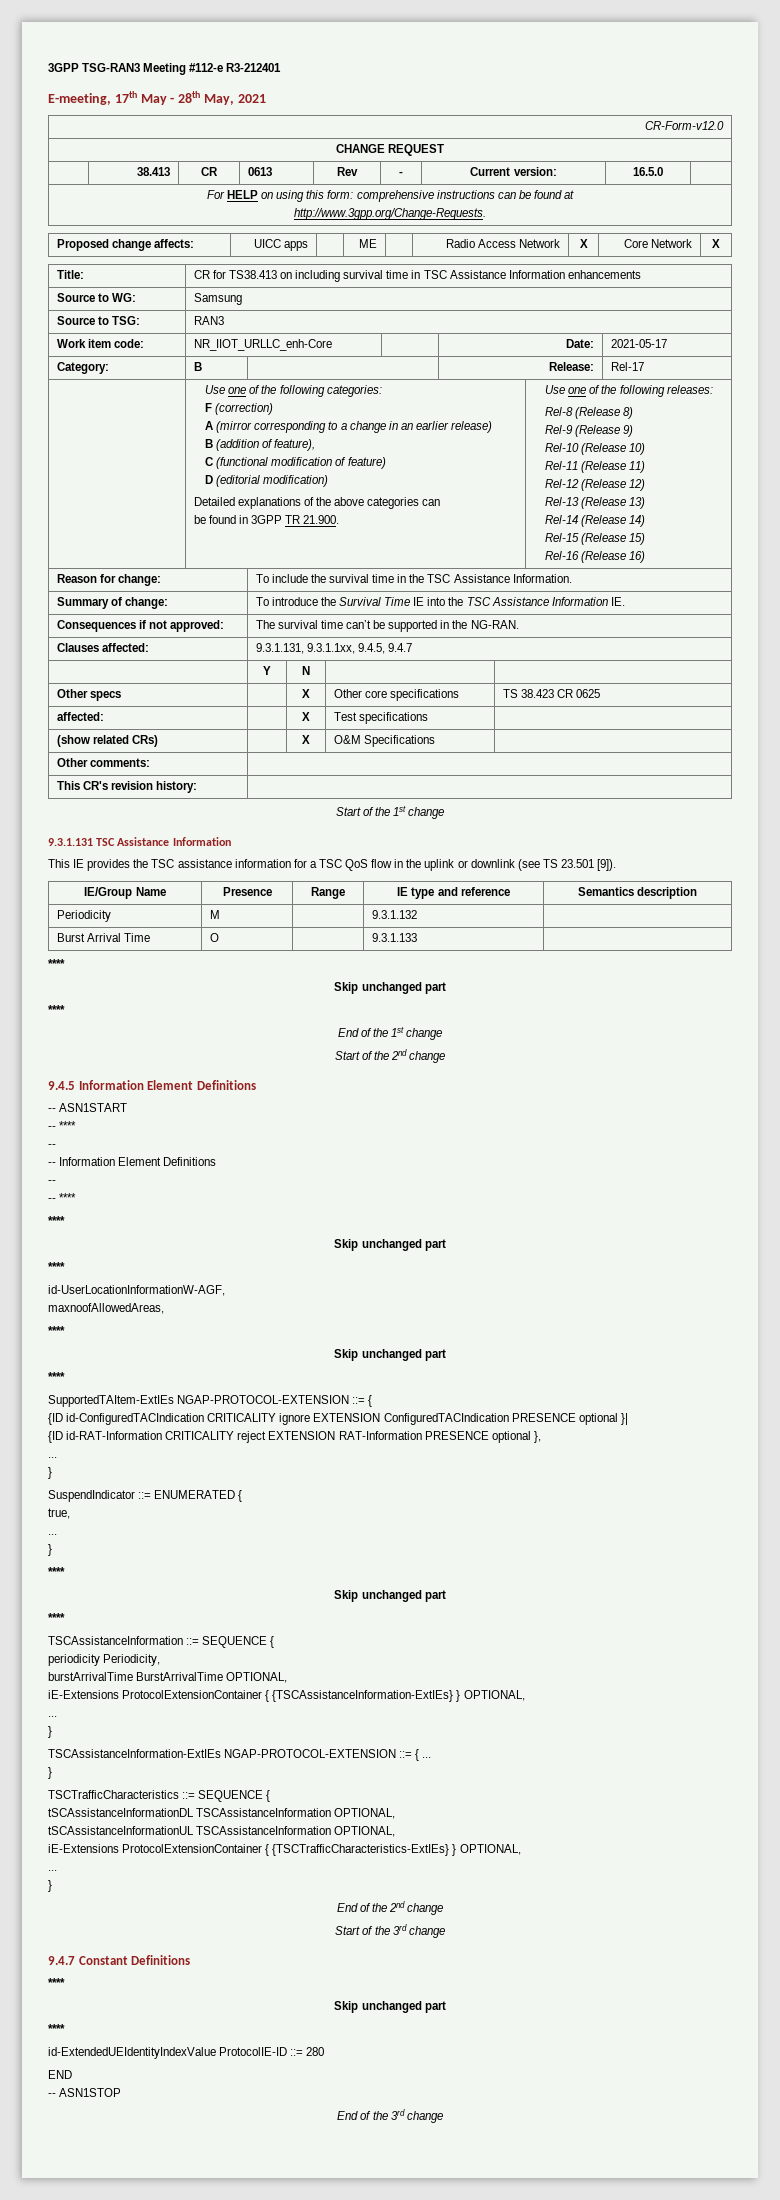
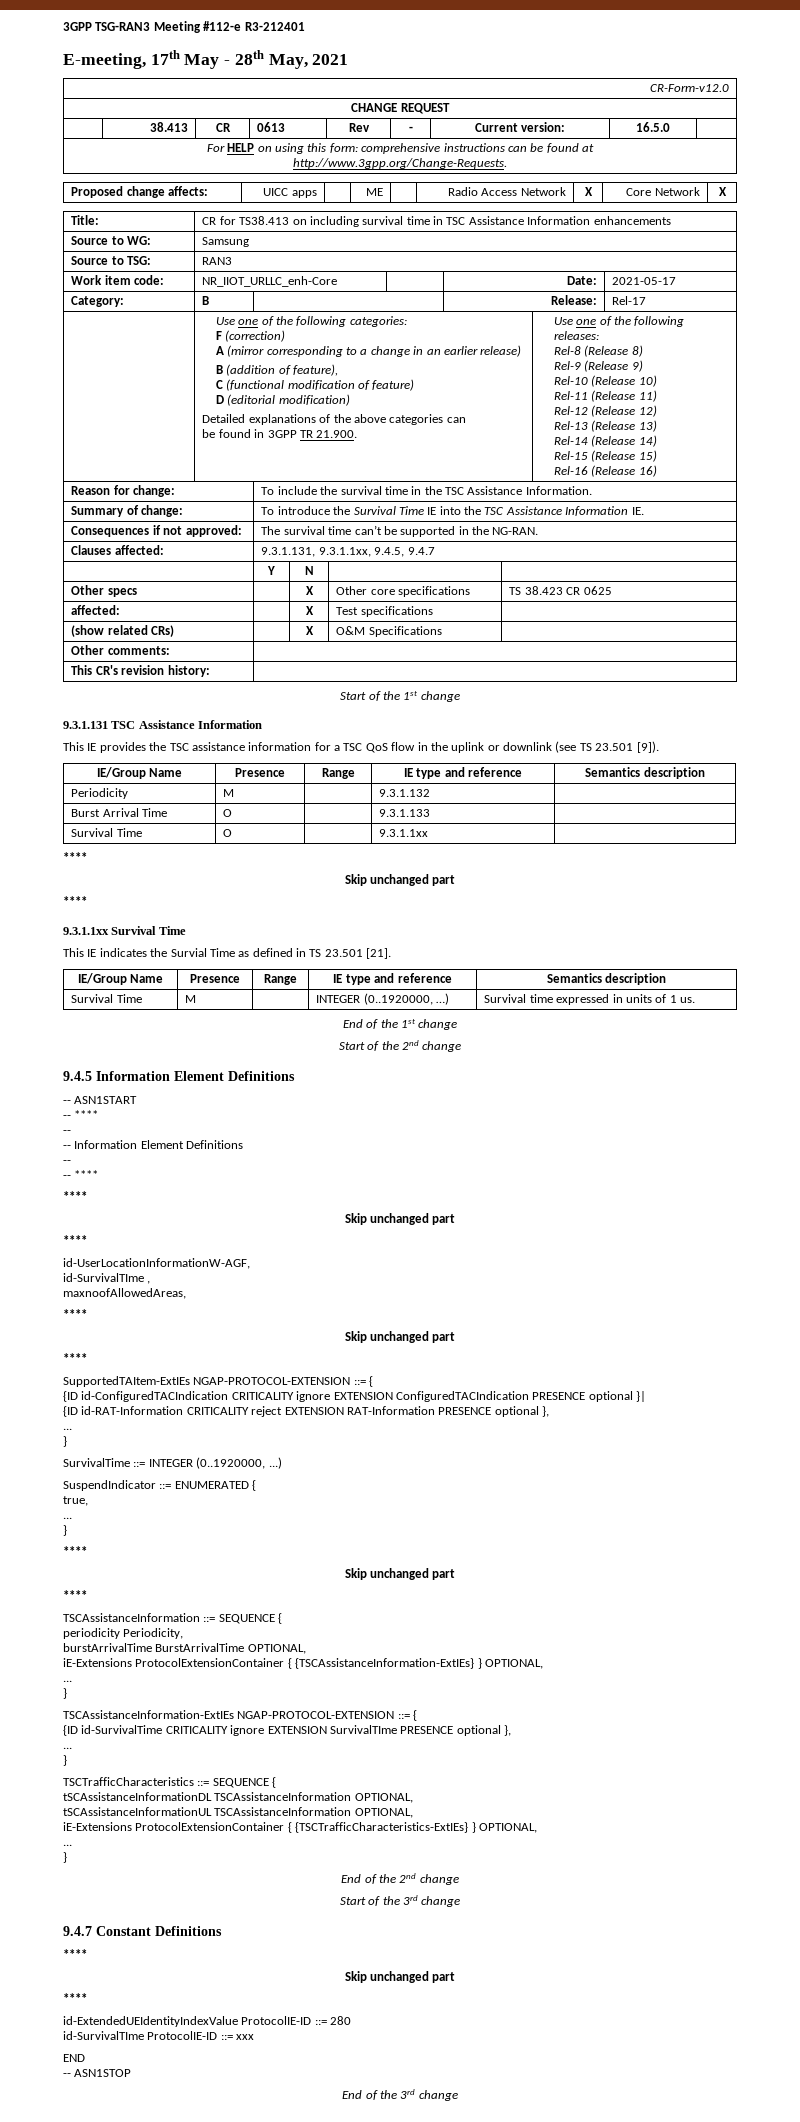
  Burst Arrival Time | O | | 9.3.1.133 |
+ Survival Time | O | | 9.3.1.1xx |
  ****
  Skip unchanged part
  ****
+ 9.3.1.1xx Survival Time
+ This IE indicates the Survial Time as defined in TS 23.501 [21].
+ IE/Group Name | Presence | Range | IE type and reference | Semantics description
+ Survival Time | M | | INTEGER (0..1920000, …) | Survival time expressed in units of 1 us.
+ id-SurvivalTIme ,
+ SurvivalTime ::= INTEGER (0..1920000, ...)
- TSCAssistanceInformation-ExtIEs NGAP-PROTOCOL-EXTENSION ::= { ...
+ TSCAssistanceInformation-ExtIEs NGAP-PROTOCOL-EXTENSION ::= {
+ {ID id-SurvivalTime CRITICALITY ignore EXTENSION SurvivalTIme PRESENCE optional },
+ ...
+ id-SurvivalTIme ProtocolIE-ID ::= xxx

